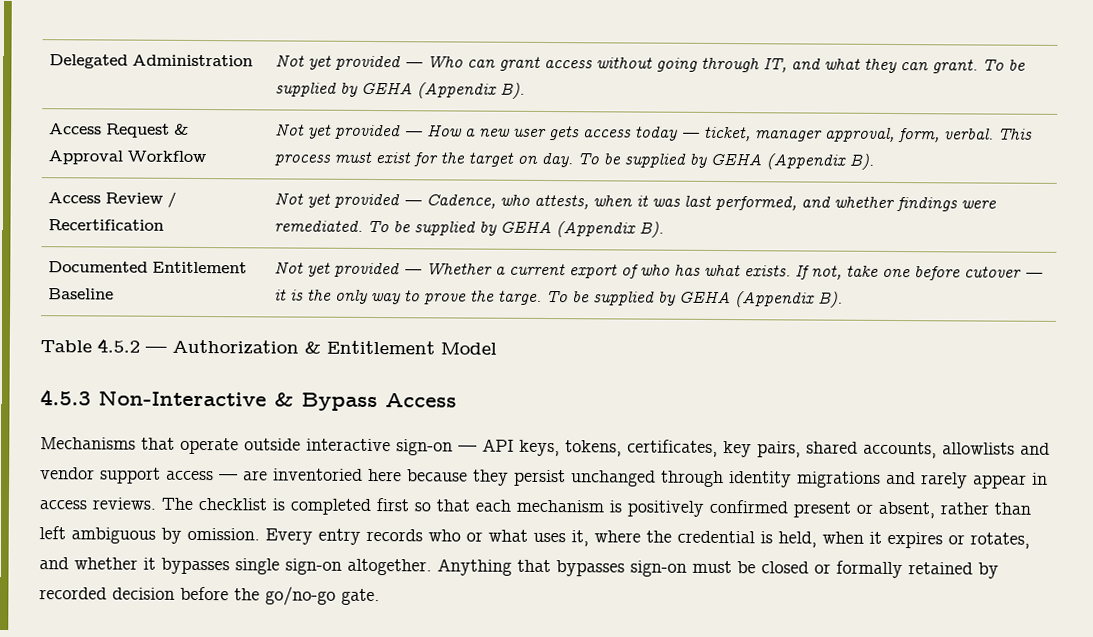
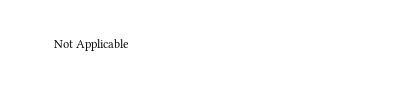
- Delegated Administration | Not yet provided — Who can grant access without going through IT, and what they can grant. To be supplied by GEHA (Appendix B).
- Access Request & Approval Workflow | Not yet provided — How a new user gets access today — ticket, manager approval, form, verbal. This process must exist for the target on day. To be supplied by GEHA (Appendix B).
- Access Review / Recertification | Not yet provided — Cadence, who attests, when it was last performed, and whether findings were remediated. To be supplied by GEHA (Appendix B).
- Documented Entitlement Baseline | Not yet provided — Whether a current export of who has what exists. If not, take one before cutover — it is the only way to prove the targe. To be supplied by GEHA (Appendix B).
- Table 4.5.2 — Authorization & Entitlement Model
- 4.5.3 Non-Interactive & Bypass Access
- Mechanisms that operate outside interactive sign-on — API keys, tokens, certificates, key pairs, shared accounts, allowlists and vendor support access — are inventoried here because they persist unchanged through identity migrations and rarely appear in access reviews. The checklist is completed first so that each mechanism is positively confirmed present or absent, rather than left ambiguous by omission. Every entry records who or what uses it, where the credential is held, when it expires or rotates, and whether it bypasses single sign-on altogether. Anything that bypasses sign-on must be closed or formally retained by recorded decision before the go/no-go gate.
+ Not Applicable

